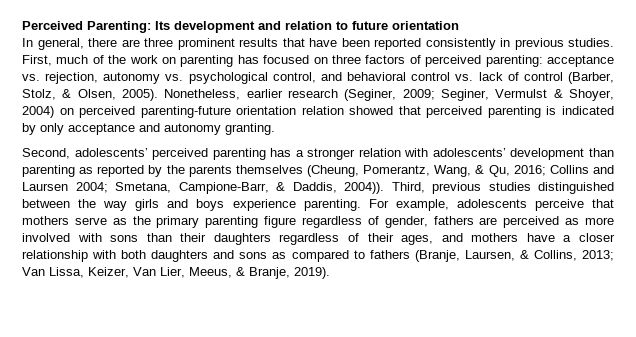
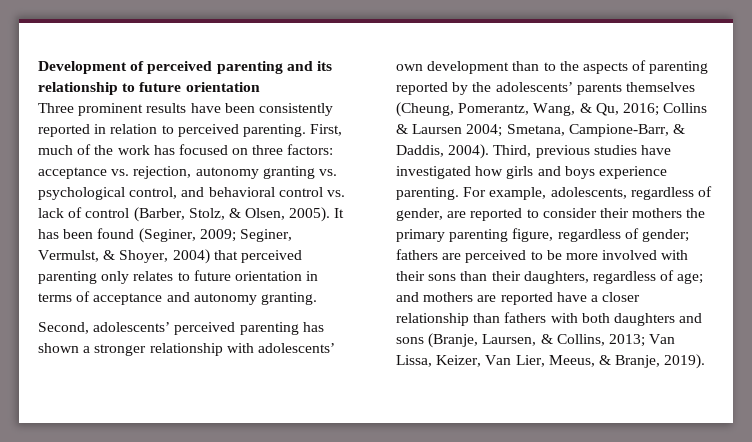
- Perceived Parenting: Its development and relation to future orientation
- In general, there are three prominent results that have been reported consistently in previous studies.
+ Development of perceived parenting and its relationship to future orientation
+ Three prominent results have been consistently reported in relation to perceived parenting.
- First, much of the work on parenting has focused on three factors of perceived parenting: acceptance vs. rejection, autonomy vs. psychological control, and behavioral control vs. lack of control (Barber, Stolz, & Olsen, 2005).
+ First, much of the work has focused on three factors: acceptance vs. rejection, autonomy granting vs. psychological control, and behavioral control vs. lack of control (Barber, Stolz, & Olsen, 2005).
- Nonetheless, earlier research (Seginer, 2009; Seginer, Vermulst & Shoyer, 2004) on perceived parenting-future orientation relation showed that perceived parenting is indicated by only acceptance and autonomy granting.
+ It has been found (Seginer, 2009; Seginer, Vermulst, & Shoyer, 2004) that perceived parenting only relates to future orientation in terms of acceptance and autonomy granting.
- Second, adolescents’ perceived parenting has a stronger relation with adolescents’ development than parenting as reported by the parents themselves (Cheung, Pomerantz, Wang, & Qu, 2016; Collins and Laursen 2004; Smetana, Campione-Barr, & Daddis, 2004)).
+ Second, adolescents’ perceived parenting has shown a stronger relationship with adolescents’ own development than to the aspects of parenting reported by the adolescents’ parents themselves (Cheung, Pomerantz, Wang, & Qu, 2016; Collins & Laursen 2004; Smetana, Campione-Barr, & Daddis, 2004).
- Third, previous studies distinguished between the way girls and boys experience parenting.
+ Third, previous studies have investigated how girls and boys experience parenting.
- For example, adolescents perceive that mothers serve as the primary parenting figure regardless of gender, fathers are perceived as more involved with sons than their daughters regardless of their ages, and mothers have a closer relationship with both daughters and sons as compared to fathers (Branje, Laursen, & Collins, 2013; Van Lissa, Keizer, Van Lier, Meeus, & Branje, 2019).
+ For example, adolescents, regardless of gender, are reported to consider their mothers the primary parenting figure, regardless of gender; fathers are perceived to be more involved with their sons than their daughters, regardless of age; and mothers are reported have a closer relationship than fathers with both daughters and sons (Branje, Laursen, & Collins, 2013; Van Lissa, Keizer, Van Lier, Meeus, & Branje, 2019).

